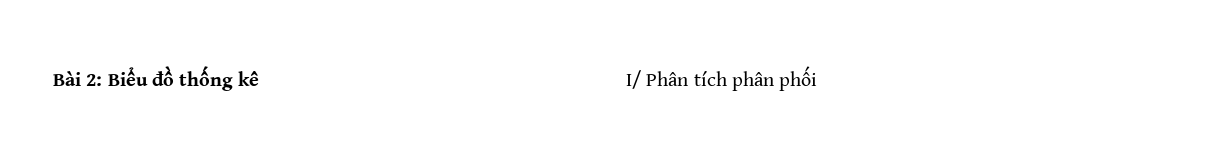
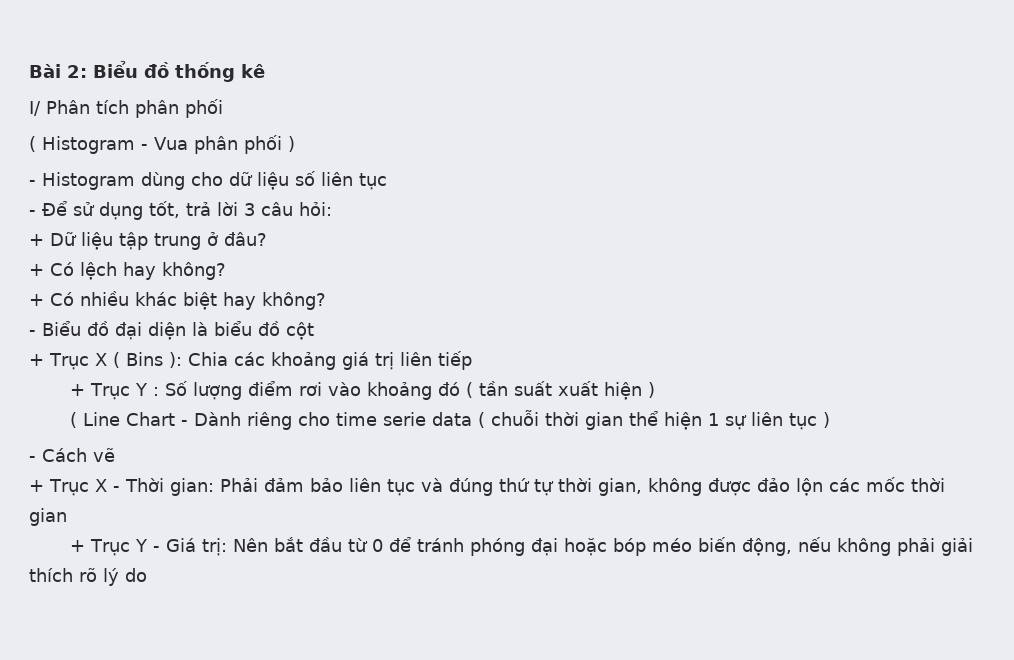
+ ( Histogram - Vua phân phối )
+ - Histogram dùng cho dữ liệu số liên tục
+ - Để sử dụng tốt, trả lời 3 câu hỏi:
+ + Dữ liệu tập trung ở đâu?
+ + Có lệch hay không?
+ + Có nhiều khác biệt hay không?
+ - Biểu đồ đại diện là biểu đồ cột
+ + Trục X ( Bins ): Chia các khoảng giá trị liên tiếp
+ + Trục Y : Số lượng điểm rơi vào khoảng đó ( tần suất xuất hiện )
+ ( Line Chart - Dành riêng cho time serie data ( chuỗi thời gian thể hiện 1 sự liên tục )
+ - Cách vẽ
+ + Trục X - Thời gian: Phải đảm bảo liên tục và đúng thứ tự thời gian, không được đảo lộn các mốc thời gian
+ + Trục Y - Giá trị: Nên bắt đầu từ 0 để tránh phóng đại hoặc bóp méo biến động, nếu không phải giải thích rõ lý do

